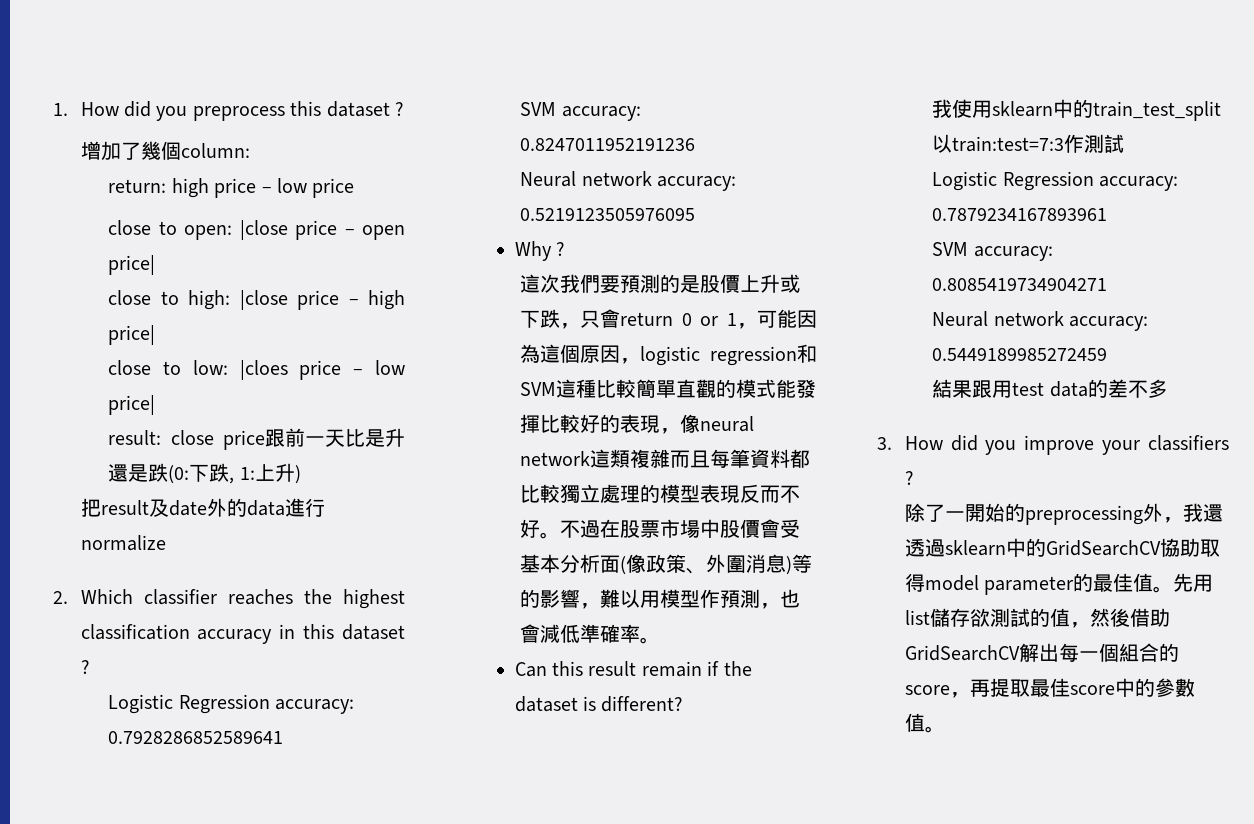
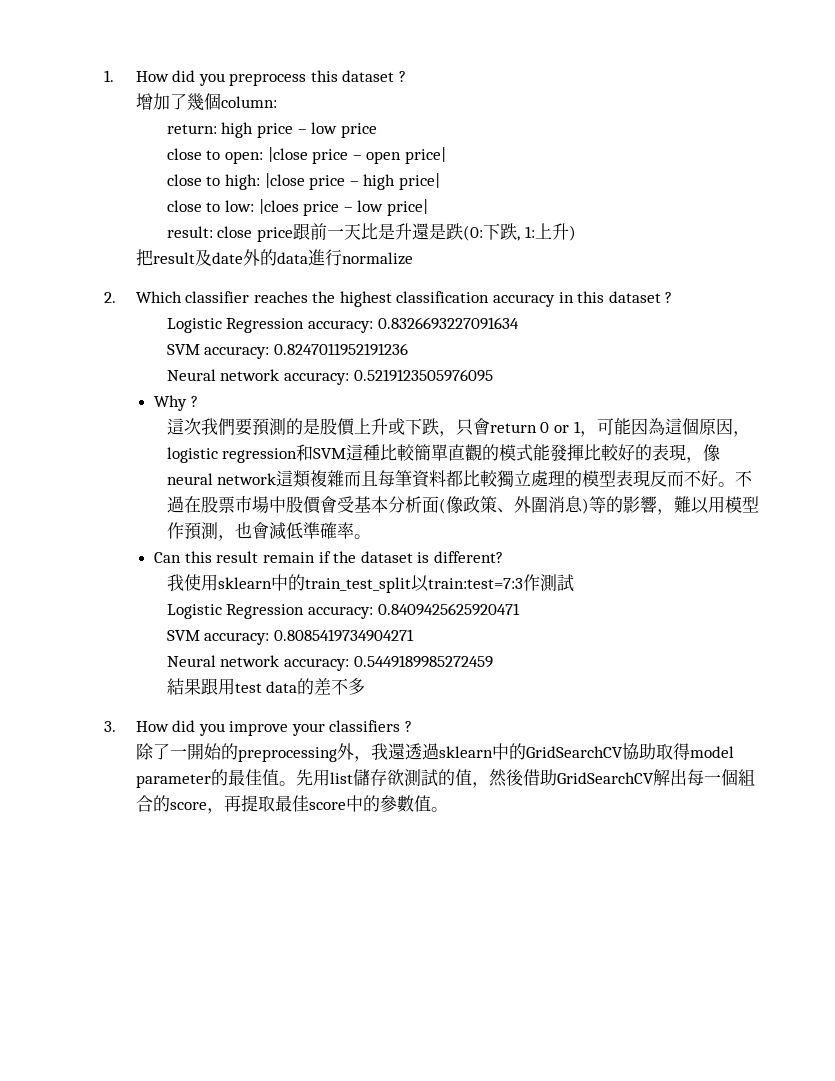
- Logistic Regression accuracy: 0.7928286852589641
+ Logistic Regression accuracy: 0.8326693227091634
- Logistic Regression accuracy: 0.7879234167893961
+ Logistic Regression accuracy: 0.8409425625920471

